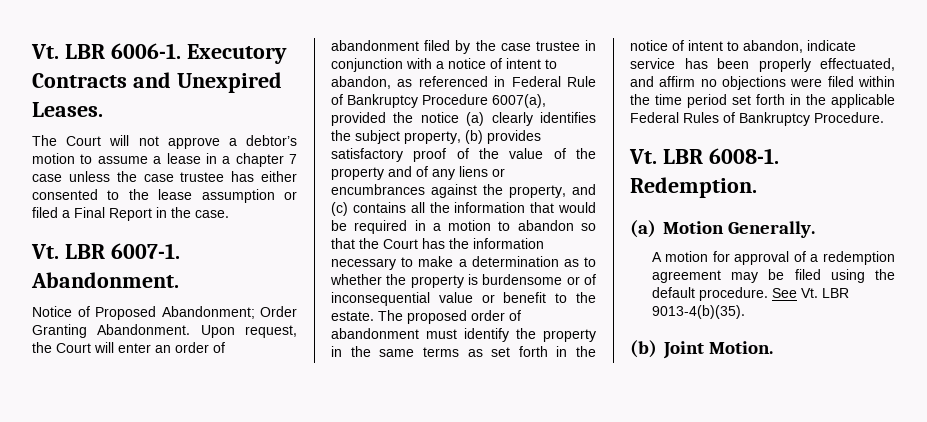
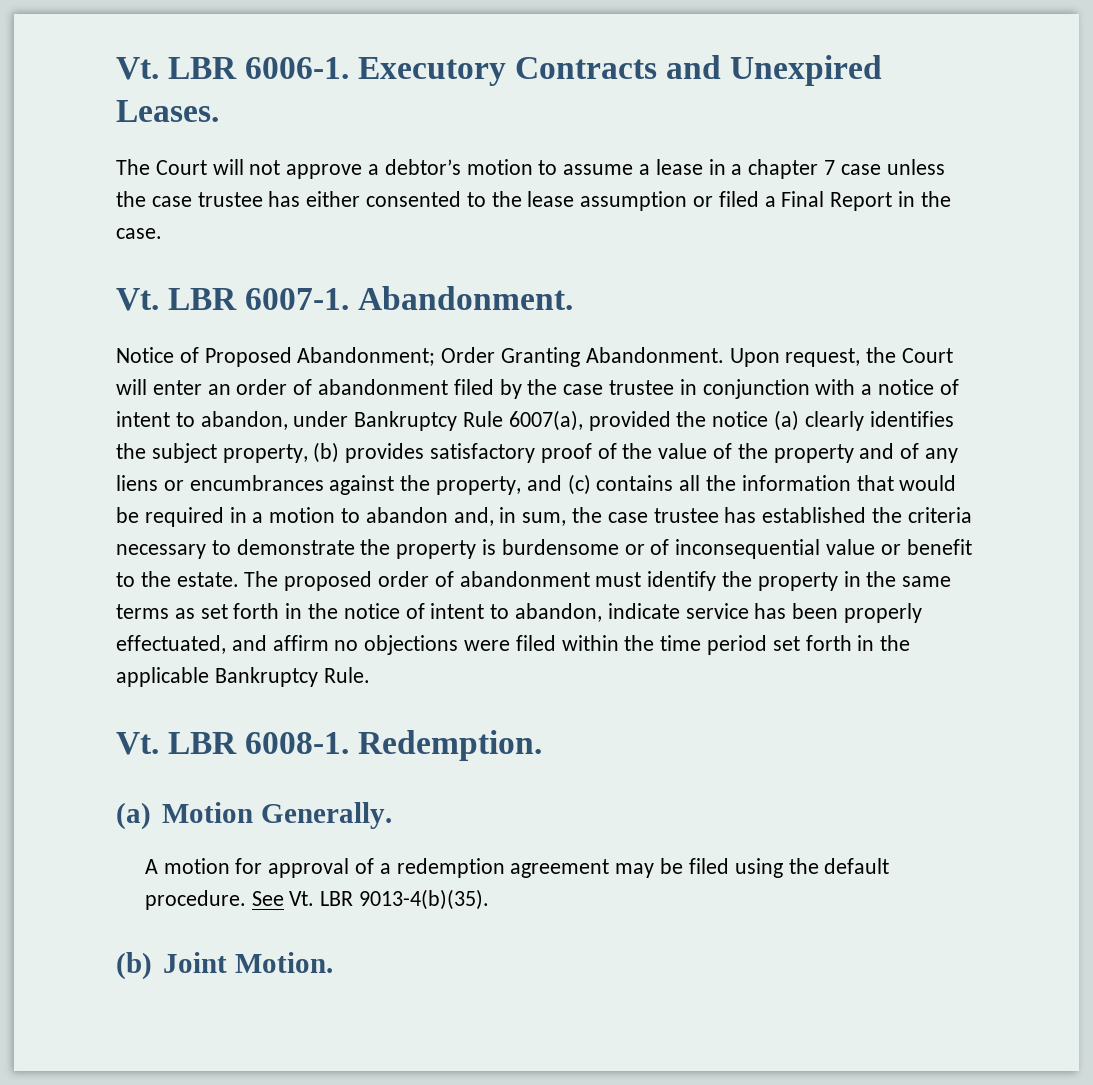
- Upon request, the Court will enter an order of abandonment filed by the case trustee in conjunction with a notice of intent to abandon, as referenced in Federal Rule of Bankruptcy Procedure 6007(a), provided the notice (a) clearly identifies the subject property, (b) provides satisfactory proof of the value of the property and of any liens or encumbrances against the property, and (c) contains all the information that would be required in a motion to abandon so that the Court has the information necessary to make a determination as to whether the property is burdensome or of inconsequential value or benefit to the estate.
+ Upon request, the Court will enter an order of abandonment filed by the case trustee in conjunction with a notice of intent to abandon, under Bankruptcy Rule 6007(a), provided the notice (a) clearly identifies the subject property, (b) provides satisfactory proof of the value of the property and of any liens or encumbrances against the property, and (c) contains all the information that would be required in a motion to abandon and, in sum, the case trustee has established the criteria necessary to demonstrate the property is burdensome or of inconsequential value or benefit to the estate.
- The proposed order of abandonment must identify the property in the same terms as set forth in the notice of intent to abandon, indicate service has been properly effectuated, and affirm no objections were filed within the time period set forth in the applicable Federal Rules of Bankruptcy Procedure.
+ The proposed order of abandonment must identify the property in the same terms as set forth in the notice of intent to abandon, indicate service has been properly effectuated, and affirm no objections were filed within the time period set forth in the applicable Bankruptcy Rule.

